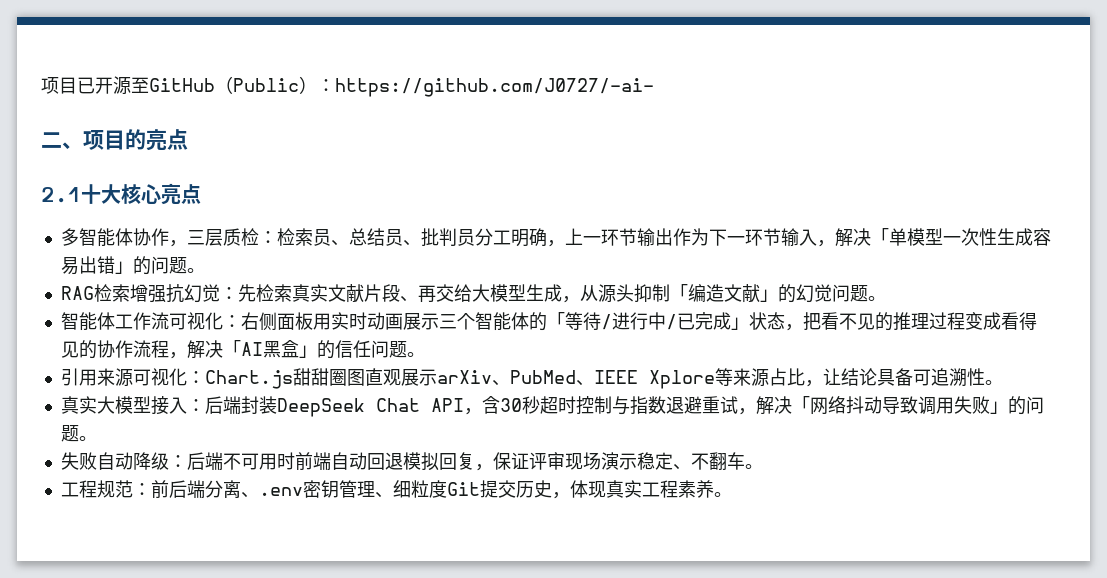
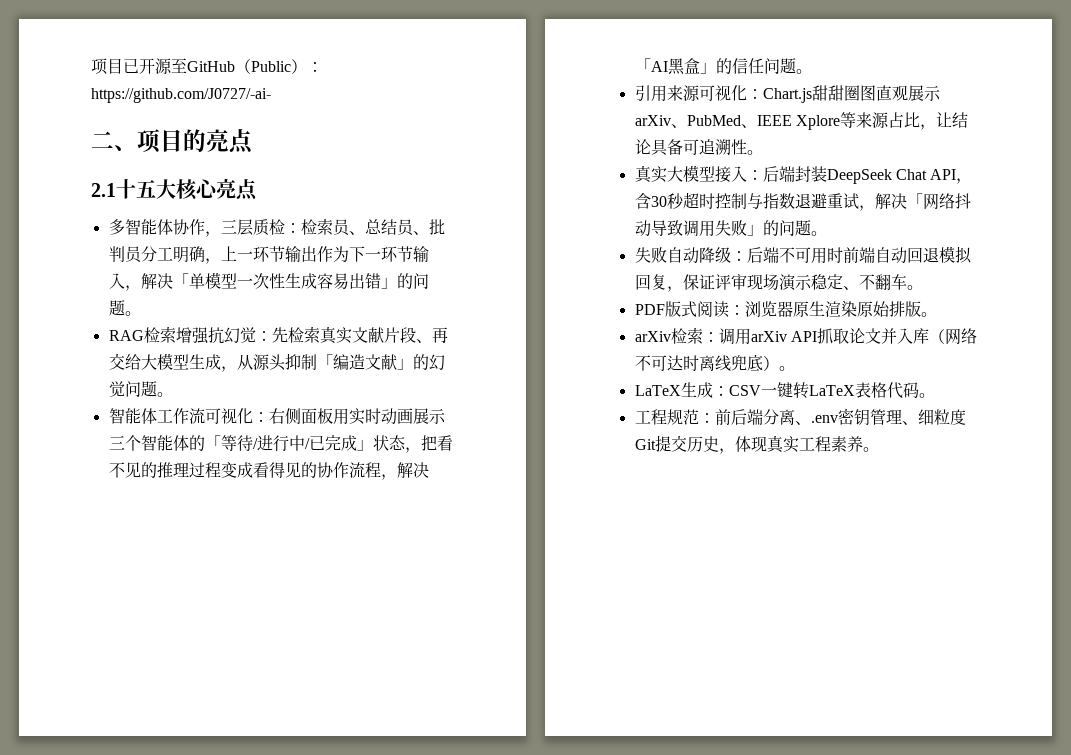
- 2.1十大核心亮点
+ 2.1十五大核心亮点
+ PDF版式阅读：浏览器原生渲染原始排版。
+ arXiv检索：调用arXiv API抓取论文并入库（网络不可达时离线兜底）。
+ LaTeX生成：CSV一键转LaTeX表格代码。

